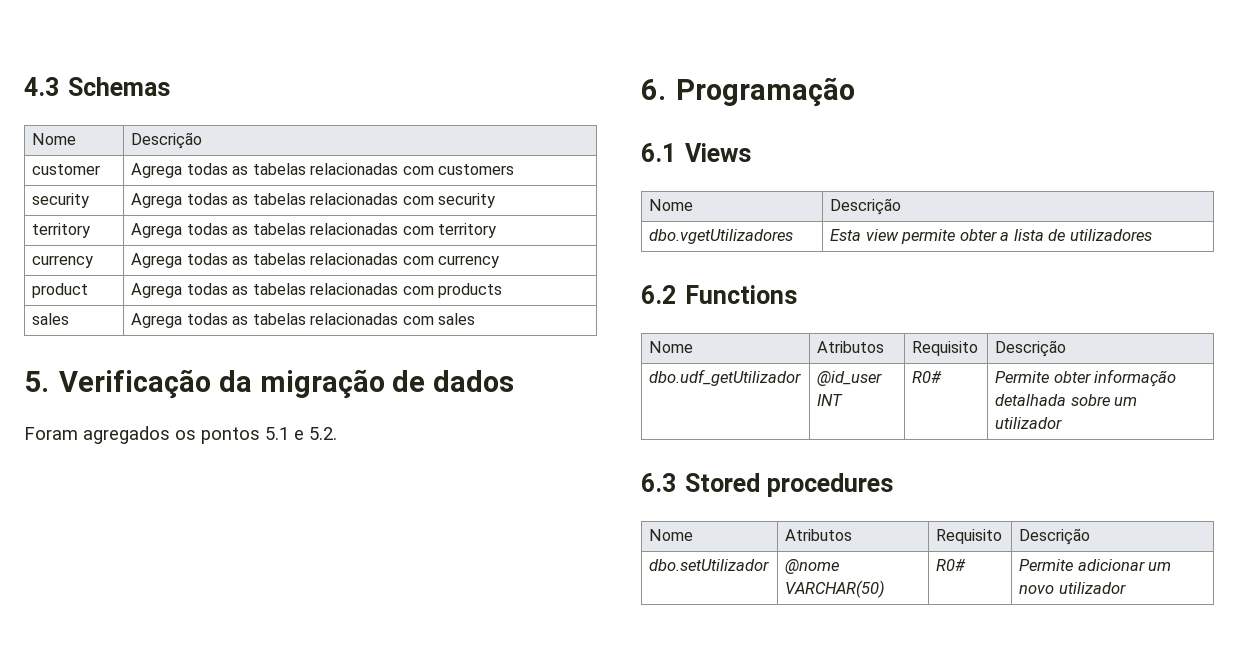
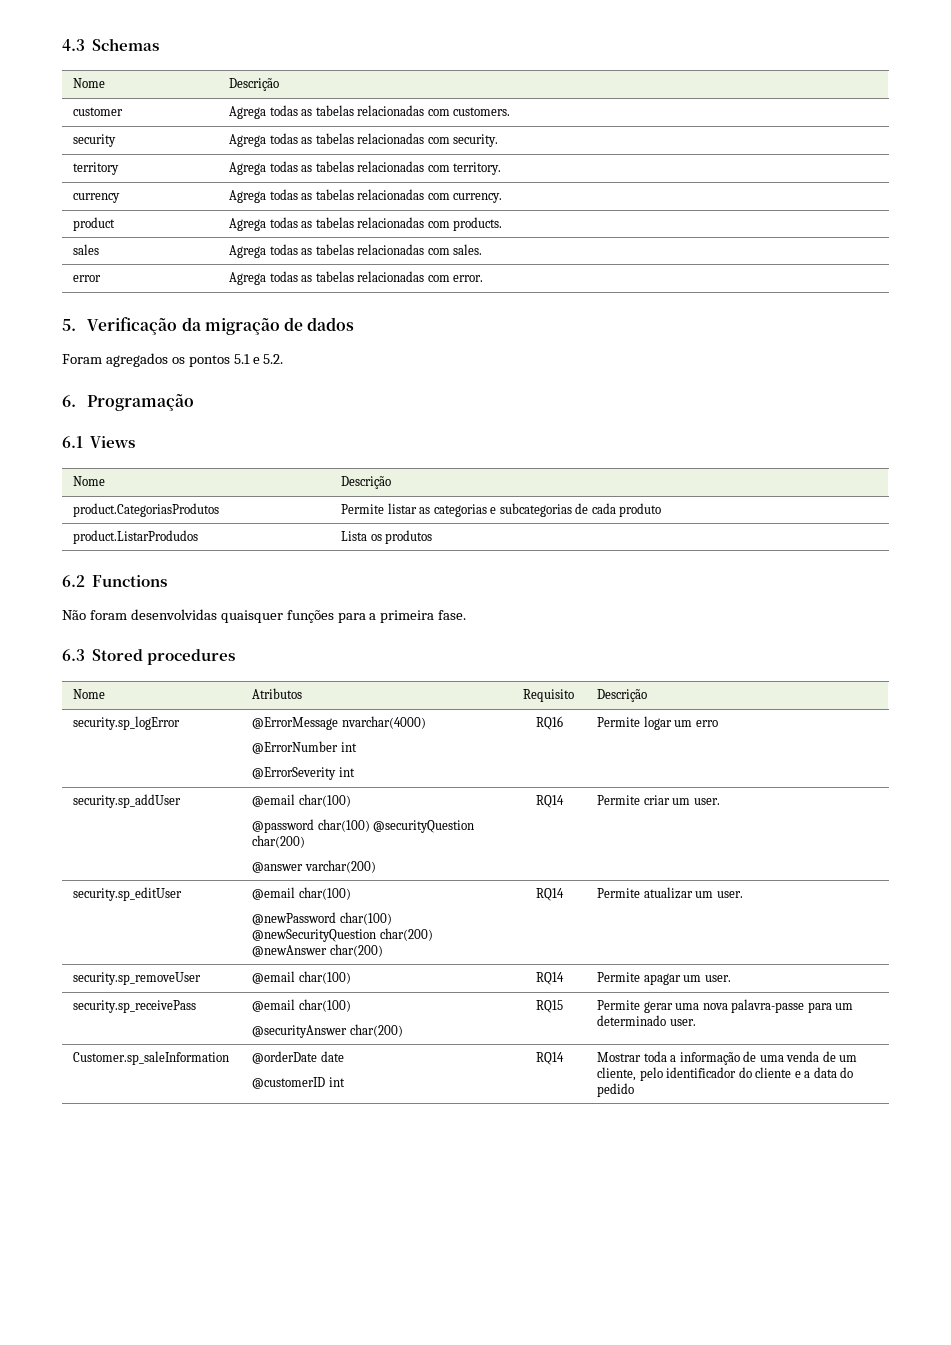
- customer | Agrega todas as tabelas relacionadas com customers
+ customer | Agrega todas as tabelas relacionadas com customers.
- security | Agrega todas as tabelas relacionadas com security
+ security | Agrega todas as tabelas relacionadas com security.
- territory | Agrega todas as tabelas relacionadas com territory
+ territory | Agrega todas as tabelas relacionadas com territory.
- currency | Agrega todas as tabelas relacionadas com currency
+ currency | Agrega todas as tabelas relacionadas com currency.
- product | Agrega todas as tabelas relacionadas com products
+ product | Agrega todas as tabelas relacionadas com products.
- sales | Agrega todas as tabelas relacionadas com sales
+ sales | Agrega todas as tabelas relacionadas com sales.
+ error | Agrega todas as tabelas relacionadas com error.
- dbo.vgetUtilizadores | Esta view permite obter a lista de utilizadores
+ product.CategoriasProdutos | Permite listar as categorias e subcategorias de cada produto
+ product.ListarProdudos | Lista os produtos
  6.2 Functions
- Nome | Atributos | Requisito | Descrição
- dbo.udf_getUtilizador | @id_user INT | R0# | Permite obter informação detalhada sobre um utilizador
+ Não foram desenvolvidas quaisquer funções para a primeira fase.
- dbo.setUtilizador | @nome VARCHAR(50) | R0# | Permite adicionar um novo utilizador
+ security.sp_logError | @ErrorMessage nvarchar(4000)
+ @ErrorNumber int
+ @ErrorSeverity int | RQ16 | Permite logar um erro
+ security.sp_addUser | @email char(100)
+ @password char(100) @securityQuestion char(200)
+ @answer varchar(200) | RQ14 | Permite criar um user.
+ security.sp_editUser | @email char(100)
+ @newPassword char(100) @newSecurityQuestion char(200) @newAnswer char(200) | RQ14 | Permite atualizar um user.
+ security.sp_removeUser | @email char(100) | RQ14 | Permite apagar um user.
+ security.sp_receivePass | @email char(100)
+ @securityAnswer char(200) | RQ15 | Permite gerar uma nova palavra-passe para um determinado user.
+ Customer.sp_saleInformation | @orderDate date
+ @customerID int | RQ14 | Mostrar toda a informação de uma venda de um cliente, pelo identificador do cliente e a data do pedido

